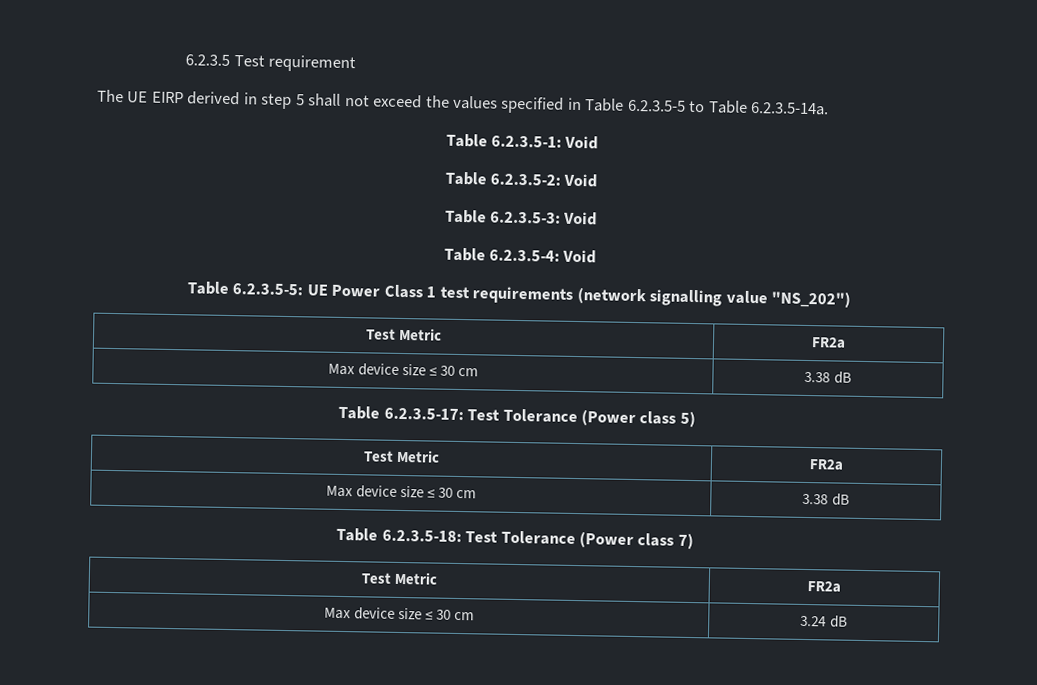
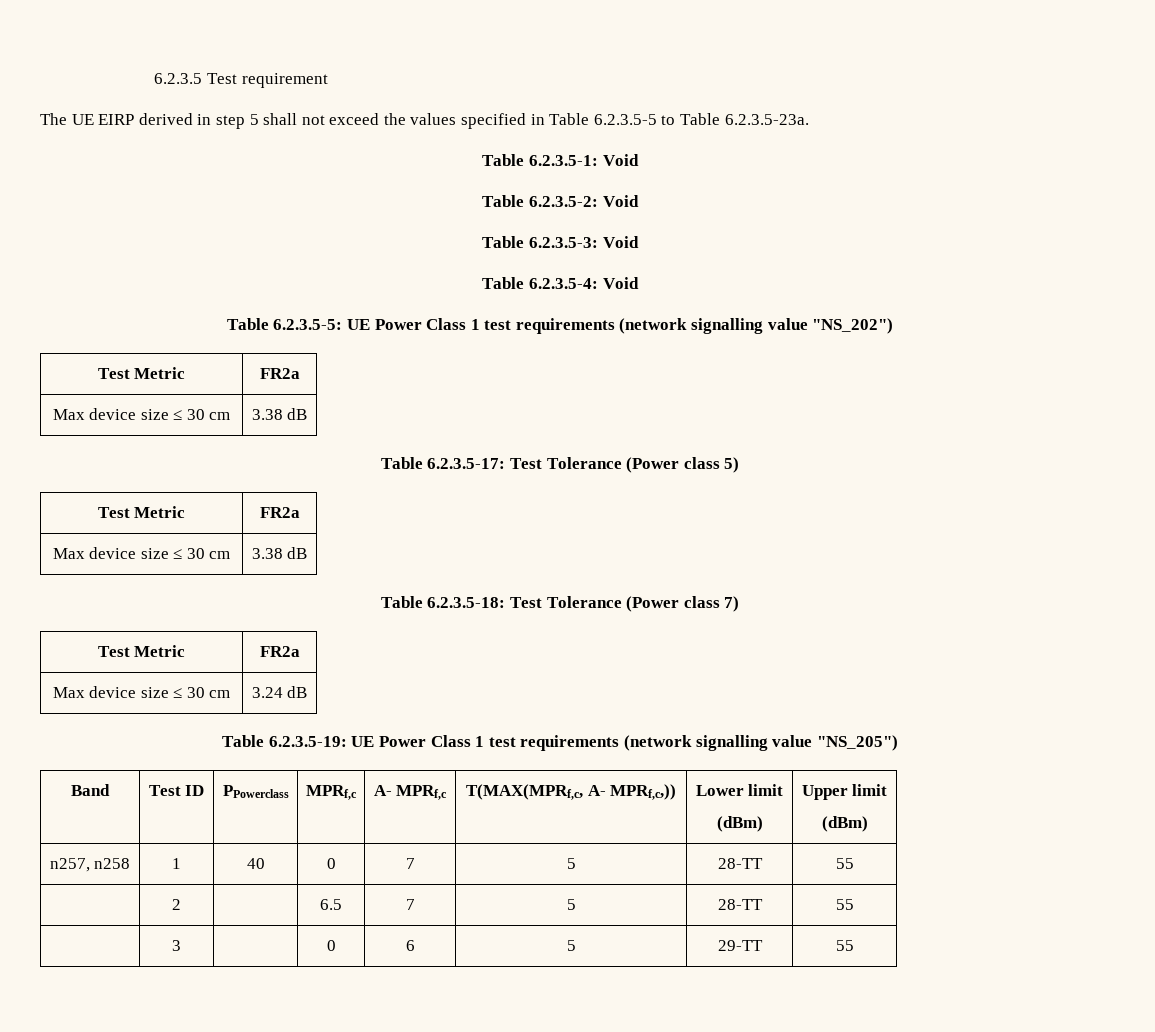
- The UE EIRP derived in step 5 shall not exceed the values specified in Table 6.2.3.5-5 to Table 6.2.3.5-14a.
+ The UE EIRP derived in step 5 shall not exceed the values specified in Table 6.2.3.5-5 to Table 6.2.3.5-23a.
+ Table 6.2.3.5-19: UE Power Class 1 test requirements (network signalling value "NS_205")
+ Band | Test ID | PPowerclass | MPRf,c | A- MPRf,c | T(MAX(MPRf,c, A- MPRf,c,)) | Lower limit
+ (dBm) | Upper limit
+ (dBm)
+ n257, n258 | 1 | 40 | 0 | 7 | 5 | 28-TT | 55
+ | 2 | | 6.5 | 7 | 5 | 28-TT | 55
+ | 3 | | 0 | 6 | 5 | 29-TT | 55

